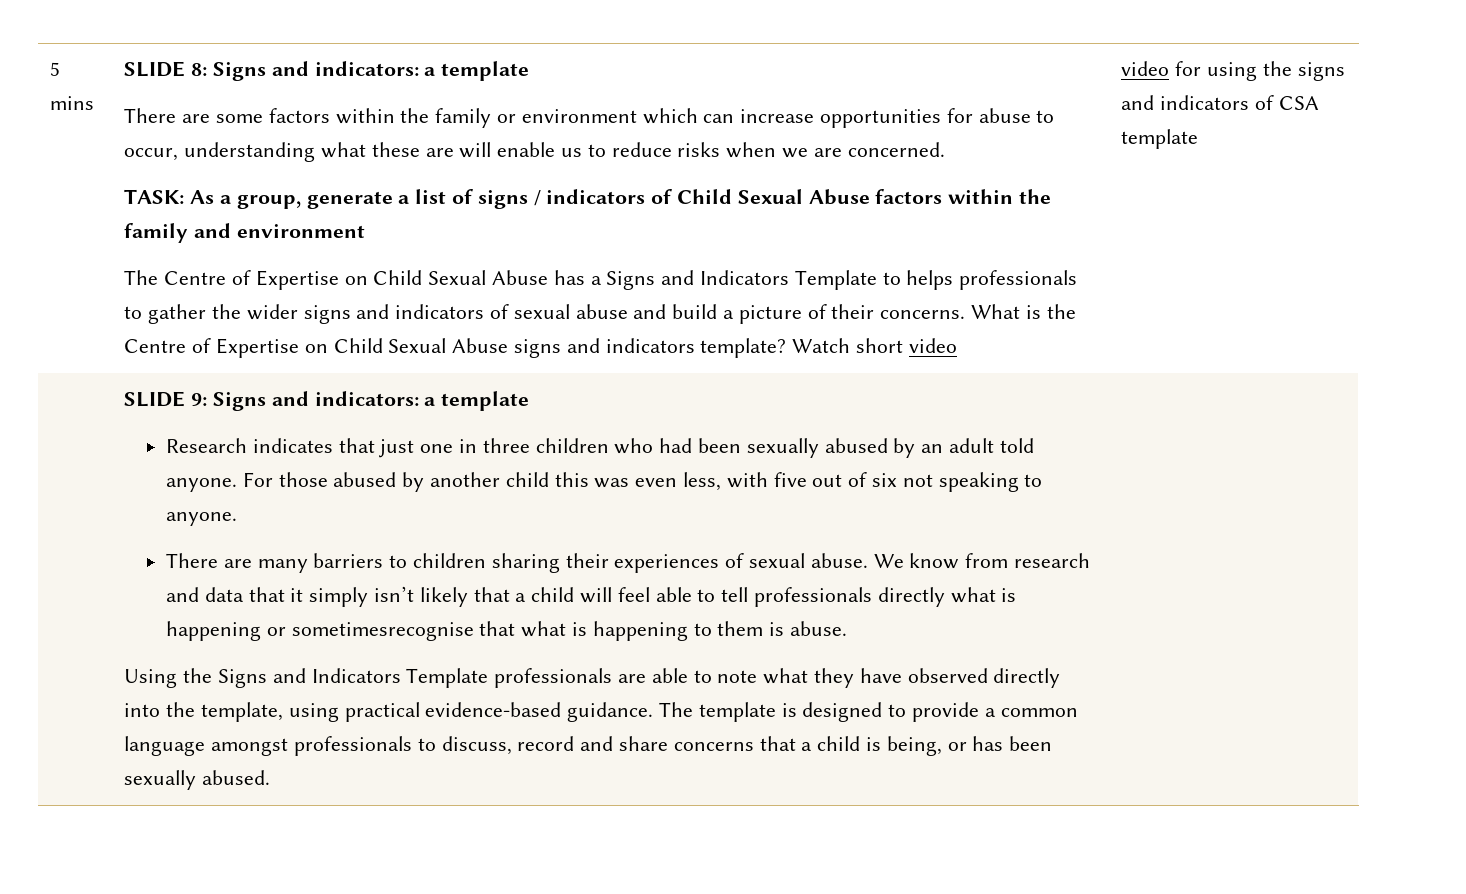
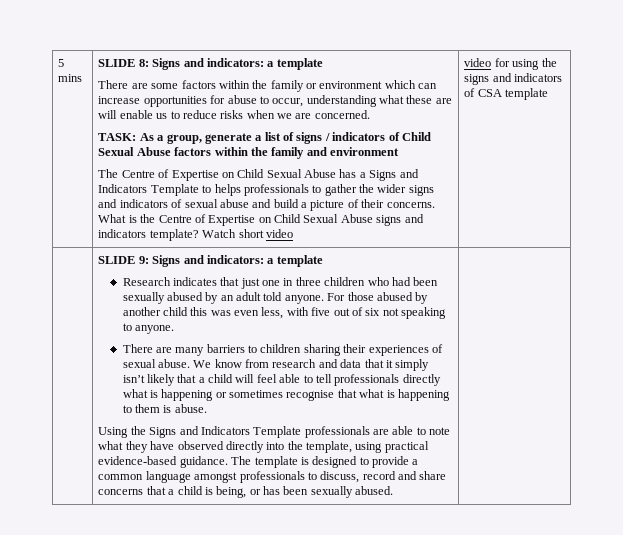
- We know from research and data that it simply isn’t likely that a child will feel able to tell professionals directly what is happening or sometimesrecognise that what is happening to them is abuse.
+ We know from research and data that it simply isn’t likely that a child will feel able to tell professionals directly what is happening or sometimes recognise that what is happening to them is abuse.

